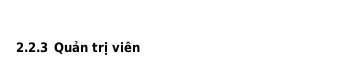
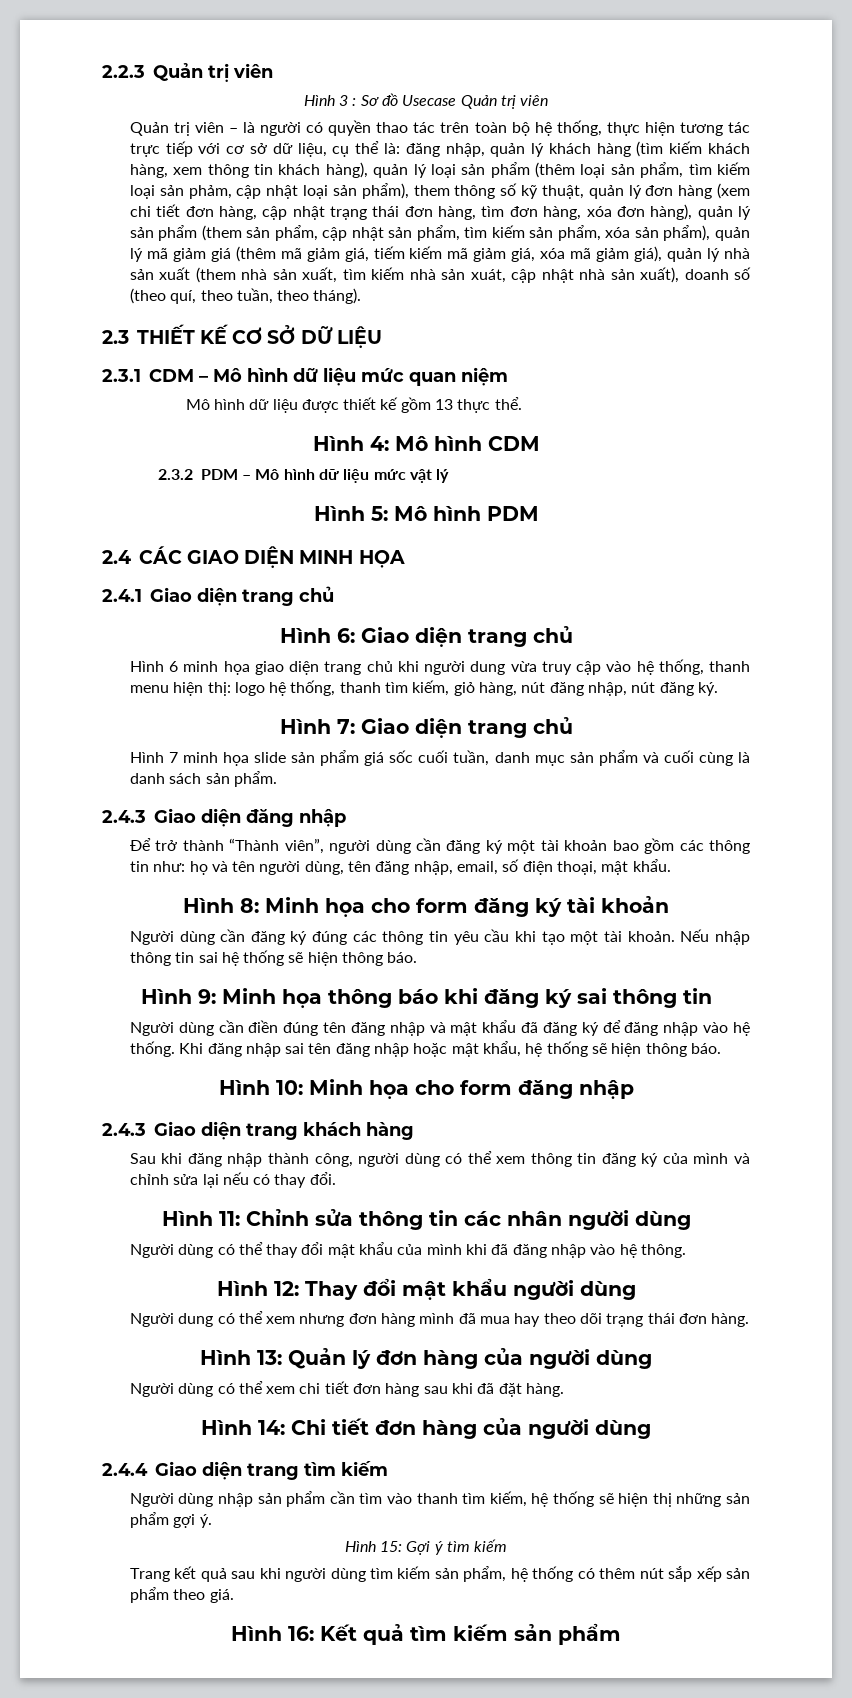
+ Hình 3 : Sơ đồ Usecase Quản trị viên
+ Quản trị viên – là người có quyền thao tác trên toàn bộ hệ thống, thực hiện tương tác trực tiếp với cơ sở dữ liệu, cụ thể là: đăng nhập, quản lý khách hàng (tìm kiếm khách hàng, xem thông tin khách hàng), quản lý loại sản phẩm (thêm loại sản phẩm, tìm kiếm loại sản phảm, cập nhật loại sản phẩm), them thông số kỹ thuật, quản lý đơn hàng (xem chi tiết đơn hàng, cập nhật trạng thái đơn hàng, tìm đơn hàng, xóa đơn hàng), quản lý sản phẩm (them sản phẩm, cập nhật sản phẩm, tìm kiếm sản phẩm, xóa sản phẩm), quản lý mã giảm giá (thêm mã giảm giá, tiếm kiếm mã giảm giá, xóa mã giảm giá), quản lý nhà sản xuất (them nhà sản xuất, tìm kiếm nhà sản xuát, cập nhật nhà sản xuất), doanh số (theo quí, theo tuần, theo tháng).
+ 2.3 THIẾT KẾ CƠ SỞ DỮ LIỆU
+ 2.3.1 CDM – Mô hình dữ liệu mức quan niệm
+ Mô hình dữ liệu được thiết kế gồm 13 thực thể.
+ Hình 4: Mô hình CDM
+ 2.3.2 PDM – Mô hình dữ liệu mức vật lý
+ Hình 5: Mô hình PDM
+ 2.4 CÁC GIAO DIỆN MINH HỌA
+ 2.4.1 Giao diện trang chủ
+ Hình 6: Giao diện trang chủ
+ Hình 6 minh họa giao diện trang chủ khi người dung vừa truy cập vào hệ thống, thanh menu hiện thị: logo hệ thống, thanh tìm kiếm, giỏ hàng, nút đăng nhập, nút đăng ký.
+ Hình 7: Giao diện trang chủ
+ Hình 7 minh họa slide sản phẩm giá sốc cuối tuần, danh mục sản phẩm và cuối cùng là danh sách sản phẩm.
+ 2.4.3 Giao diện đăng nhập
+ Để trở thành “Thành viên”, người dùng cần đăng ký một tài khoản bao gồm các thông tin như: họ và tên người dùng, tên đăng nhập, email, số điện thoại, mật khẩu.
+ Hình 8: Minh họa cho form đăng ký tài khoản
+ Người dùng cần đăng ký đúng các thông tin yêu cầu khi tạo một tài khoản. Nếu nhập thông tin sai hệ thống sẽ hiện thông báo.
+ Hình 9: Minh họa thông báo khi đăng ký sai thông tin
+ Người dùng cần điền đúng tên đăng nhập và mật khẩu đã đăng ký để đăng nhập vào hệ thống. Khi đăng nhập sai tên đăng nhập hoặc mật khẩu, hệ thống sẽ hiện thông báo.
+ Hình 10: Minh họa cho form đăng nhập
+ 2.4.3 Giao diện trang khách hàng
+ Sau khi đăng nhập thành công, người dùng có thể xem thông tin đăng ký của mình và chỉnh sửa lại nếu có thay đổi.
+ Hình 11: Chỉnh sửa thông tin các nhân người dùng
+ Người dùng có thể thay đổi mật khẩu của mình khi đã đăng nhập vào hệ thông.
+ Hình 12: Thay đổi mật khẩu người dùng
+ Người dung có thể xem nhưng đơn hàng mình đã mua hay theo dõi trạng thái đơn hàng.
+ Hình 13: Quản lý đơn hàng của người dùng
+ Người dùng có thể xem chi tiết đơn hàng sau khi đã đặt hàng.
+ Hình 14: Chi tiết đơn hàng của người dùng
+ 2.4.4 Giao diện trang tìm kiếm
+ Người dùng nhập sản phẩm cần tìm vào thanh tìm kiếm, hệ thống sẽ hiện thị những sản phẩm gợi ý.
+ Hình 15: Gợi ý tìm kiếm
+ Trang kết quả sau khi người dùng tìm kiếm sản phẩm, hệ thống có thêm nút sắp xếp sản phẩm theo giá.
+ Hình 16: Kết quả tìm kiếm sản phẩm

